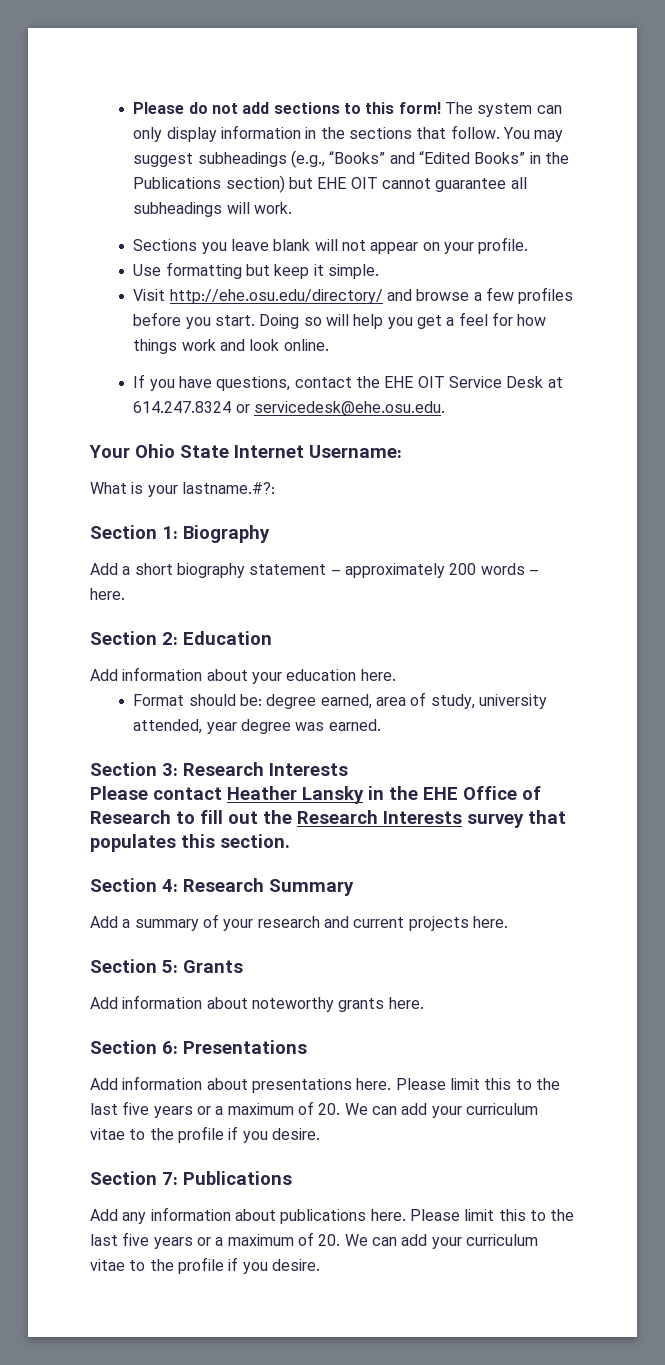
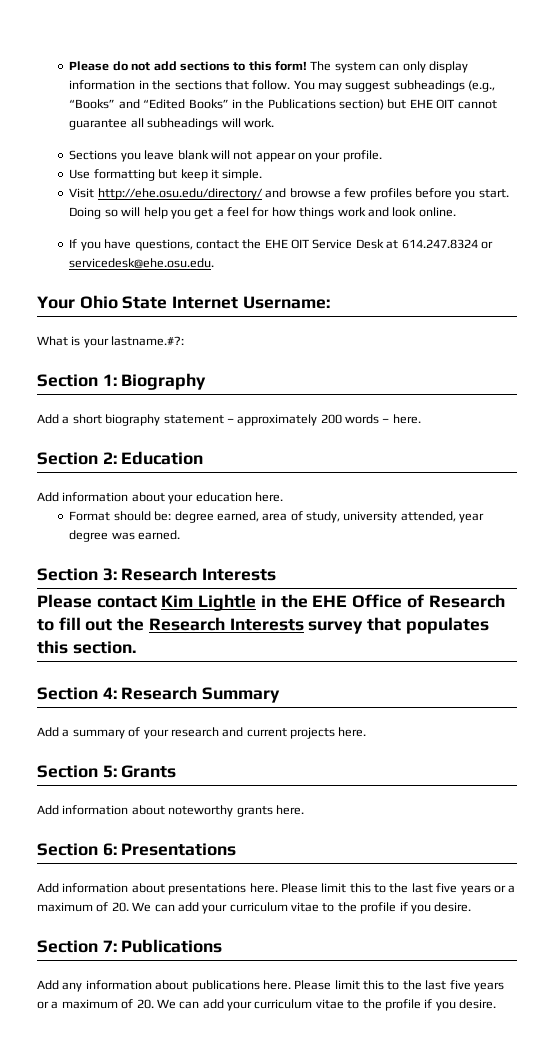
- Please contact Heather Lansky in the EHE Office of Research to fill out the Research Interests survey that populates this section.
+ Please contact Kim Lightle in the EHE Office of Research to fill out the Research Interests survey that populates this section.

